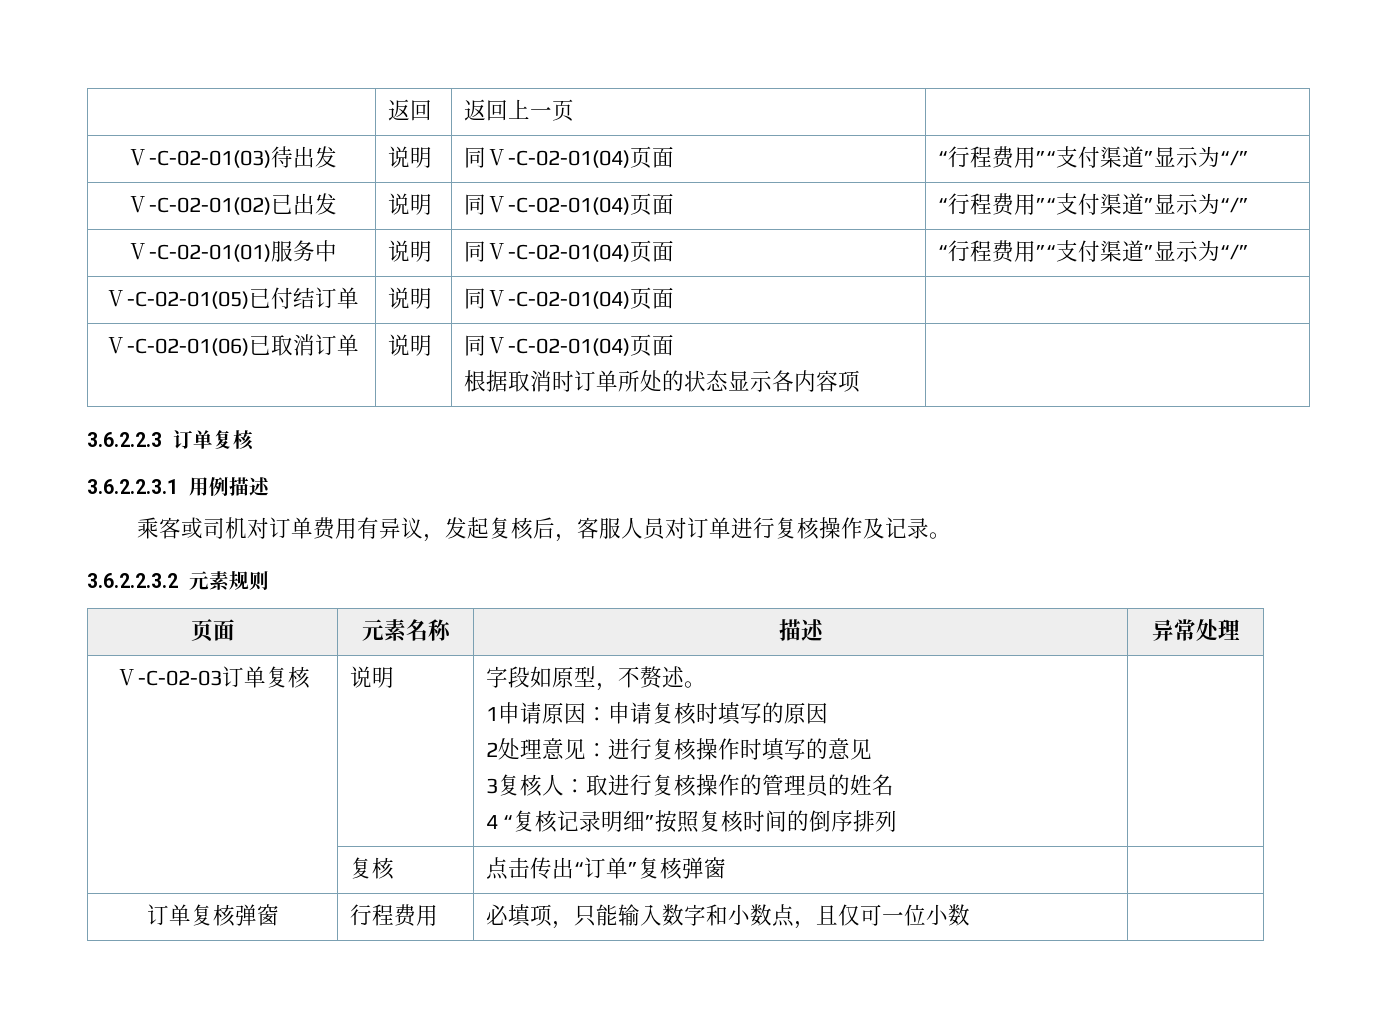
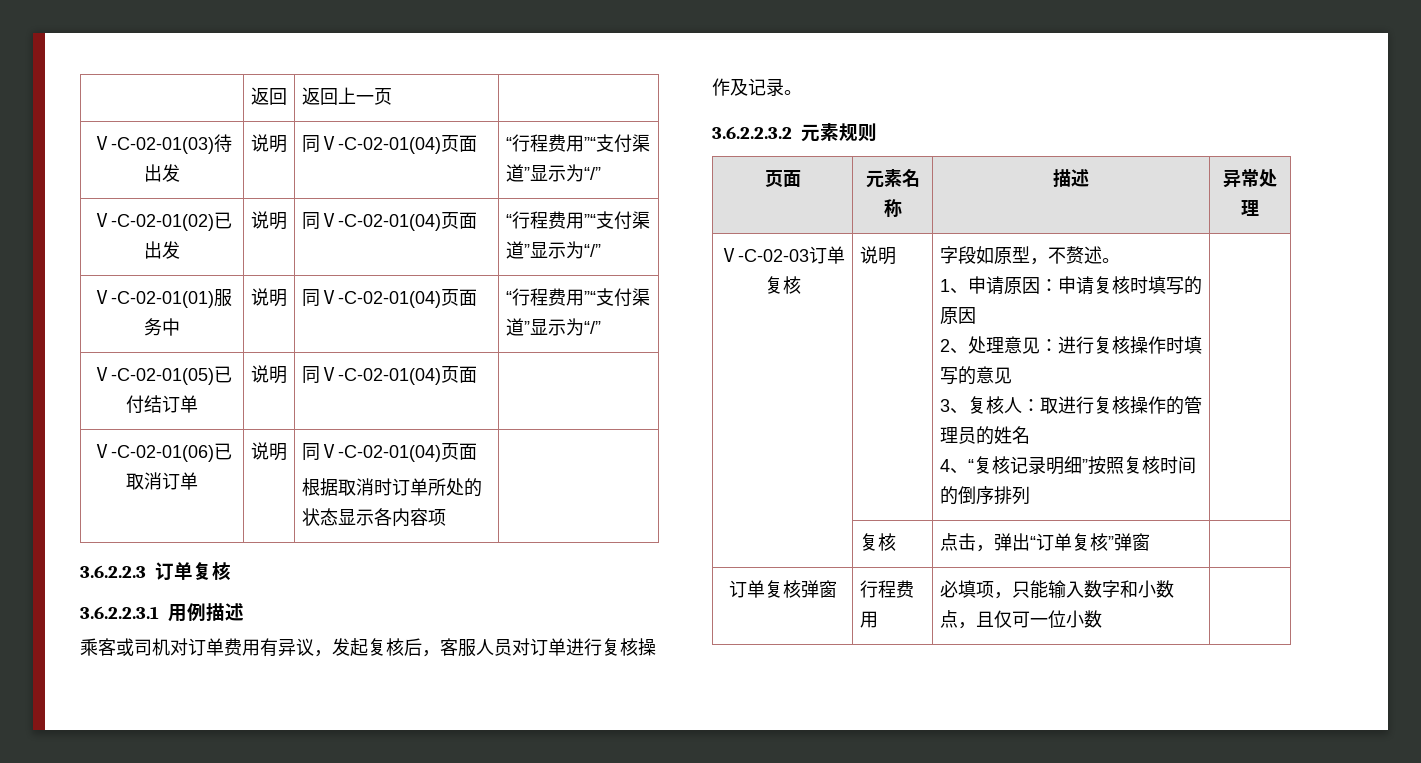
- 1申请原因：申请复核时填写的原因
+ 1、申请原因：申请复核时填写的原因
- 2处理意见：进行复核操作时填写的意见
+ 2、处理意见：进行复核操作时填写的意见
- 3复核人：取进行复核操作的管理员的姓名
+ 3、复核人：取进行复核操作的管理员的姓名
- 4 “复核记录明细”按照复核时间的倒序排列
+ 4、“复核记录明细”按照复核时间的倒序排列
- | 复核 | 点击传出“订单”复核弹窗 |
+ | 复核 | 点击，弹出“订单复核”弹窗 |

